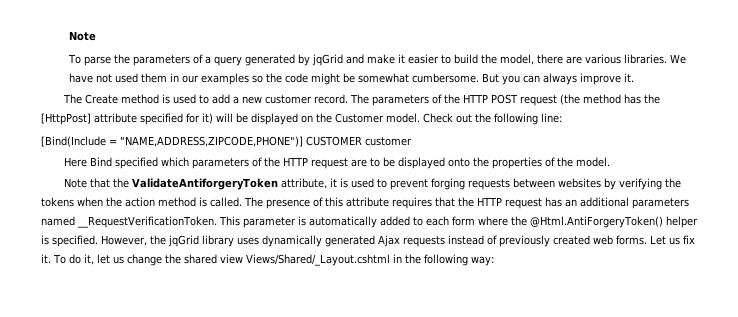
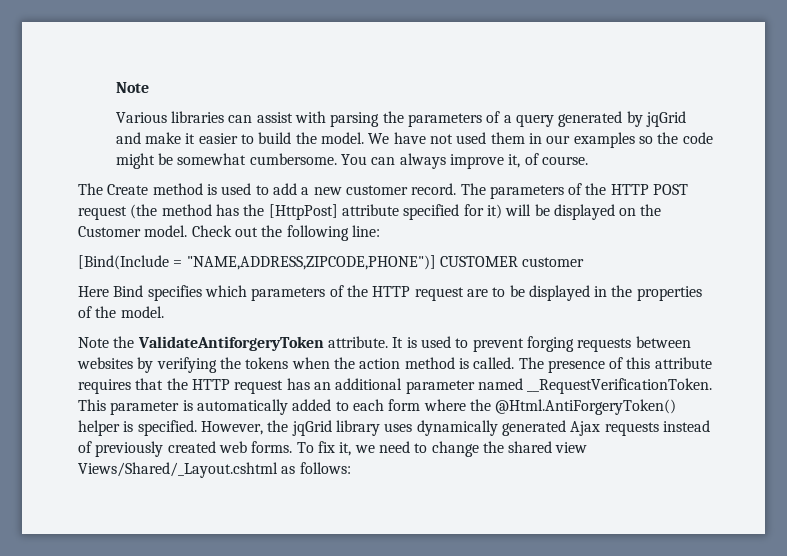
- To parse the parameters of a query generated by jqGrid and make it easier to build the model, there are various libraries.
+ Various libraries can assist with parsing the parameters of a query generated by jqGrid and make it easier to build the model.
- But you can always improve it.
+ You can always improve it, of course.
- Here Bind specified which parameters of the HTTP request are to be displayed onto the properties of the model.
+ Here Bind specifies which parameters of the HTTP request are to be displayed in the properties of the model.
- Note that the ValidateAntiforgeryToken attribute, it is used to prevent forging requests between websites by verifying the tokens when the action method is called.
+ Note the ValidateAntiforgeryToken attribute. It is used to prevent forging requests between websites by verifying the tokens when the action method is called.
- The presence of this attribute requires that the HTTP request has an additional parameters named __RequestVerificationToken.
+ The presence of this attribute requires that the HTTP request has an additional parameter named __RequestVerificationToken.
- Let us fix it. To do it, let us change the shared view Views/Shared/_Layout.cshtml in the following way:
+ To fix it, we need to change the shared view Views/Shared/_Layout.cshtml as follows:

